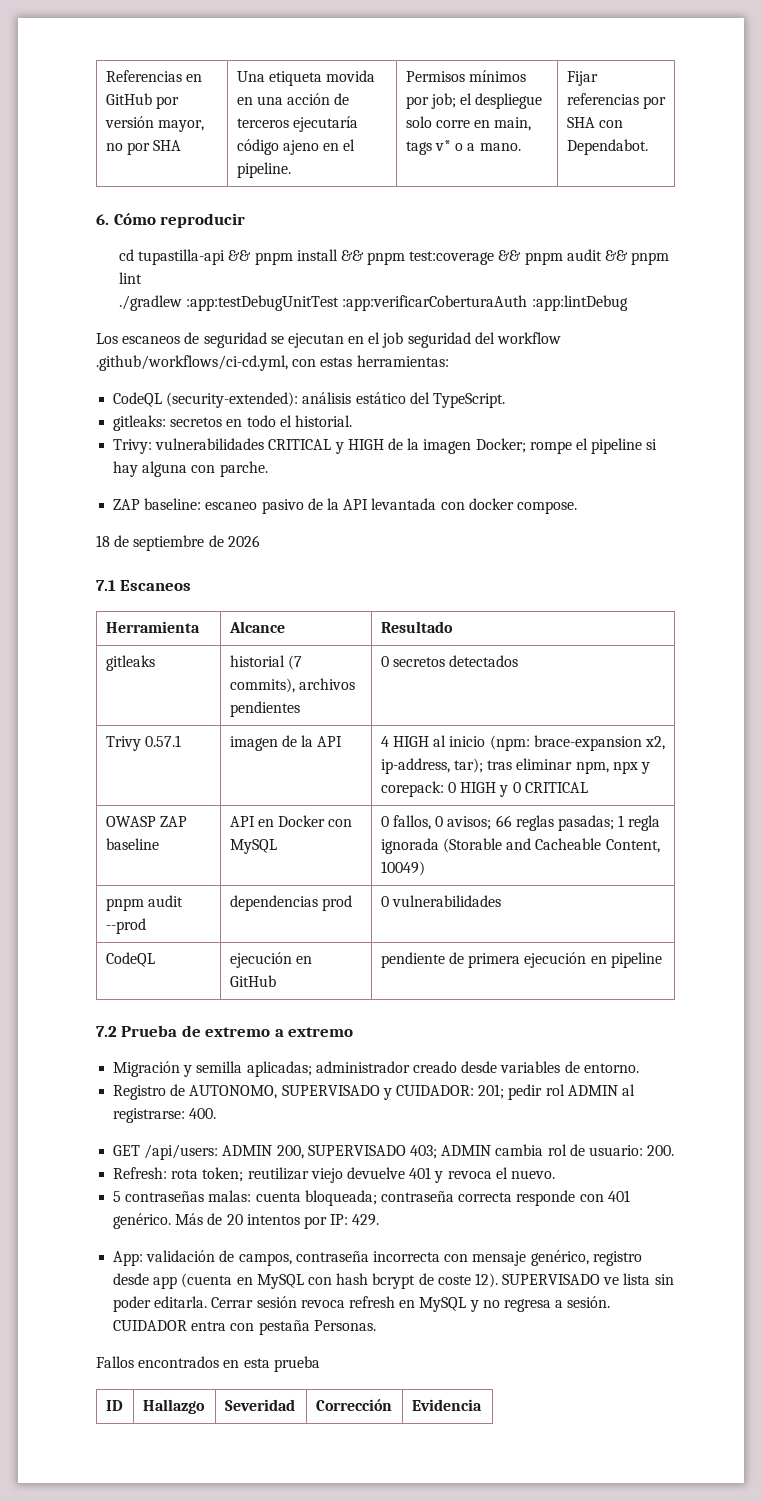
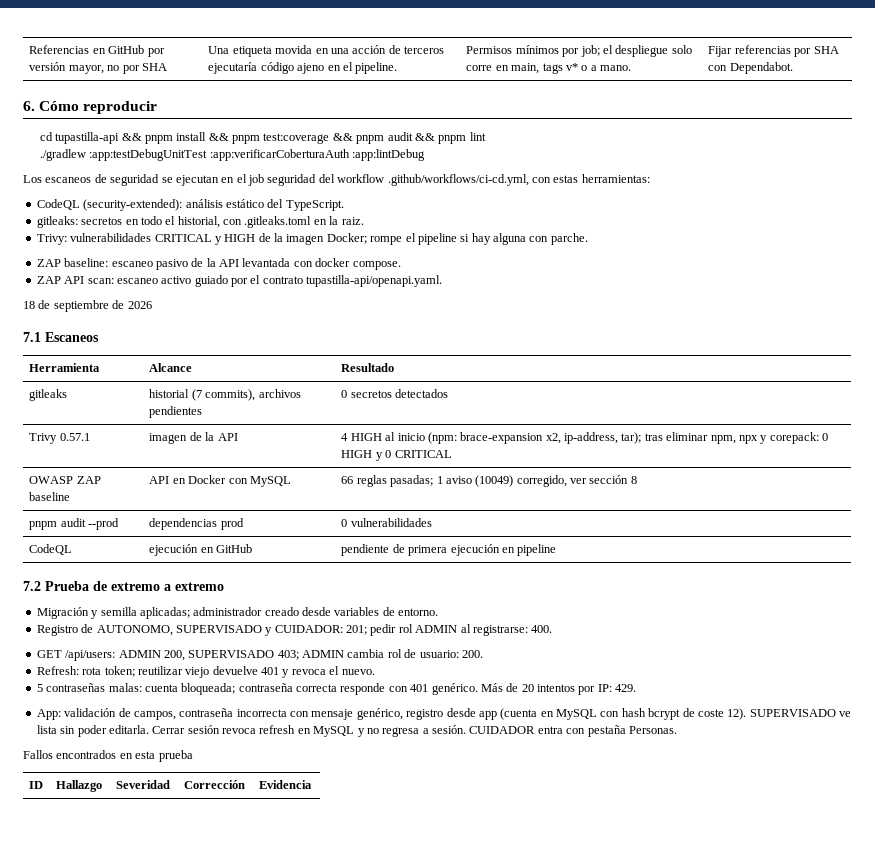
- gitleaks: secretos en todo el historial.
+ gitleaks: secretos en todo el historial, con .gitleaks.toml en la raiz.
+ ZAP API scan: escaneo activo guiado por el contrato tupastilla-api/openapi.yaml.
- OWASP ZAP baseline | API en Docker con MySQL | 0 fallos, 0 avisos; 66 reglas pasadas; 1 regla ignorada (Storable and Cacheable Content, 10049)
+ OWASP ZAP baseline | API en Docker con MySQL | 66 reglas pasadas; 1 aviso (10049) corregido, ver sección 8

